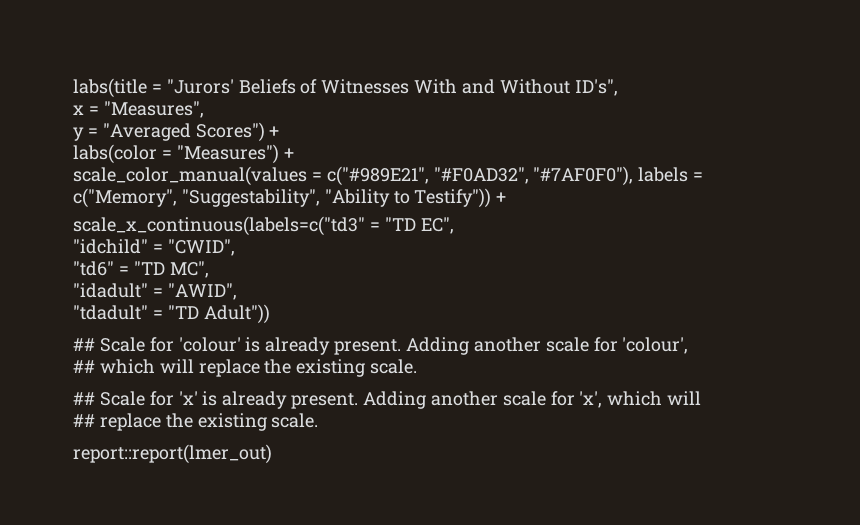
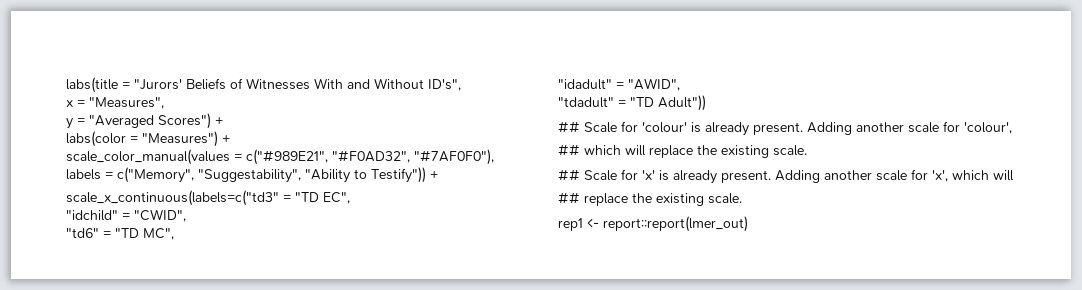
- report::report(lmer_out)
+ rep1 <- report::report(lmer_out)

